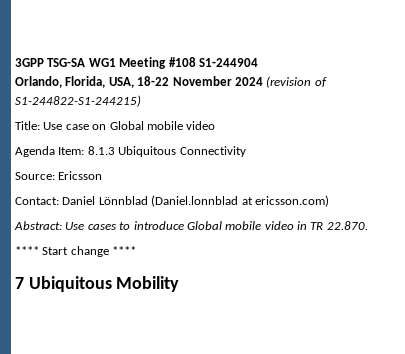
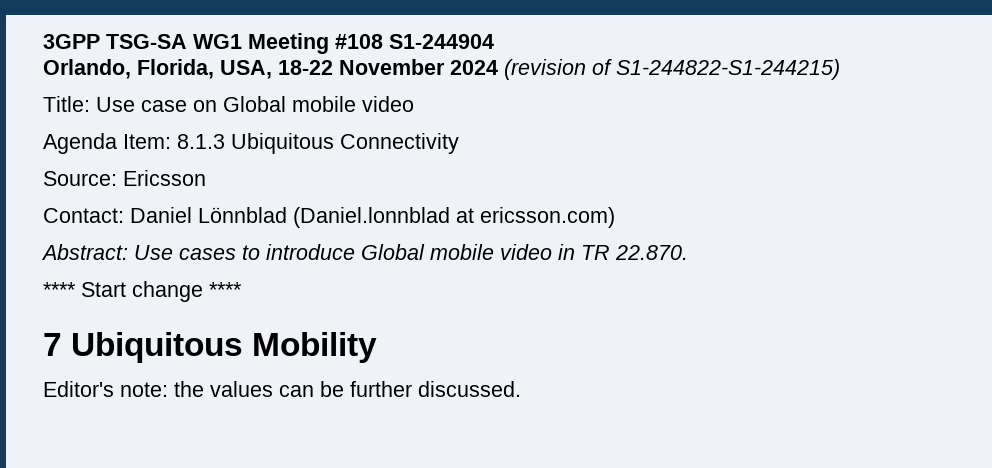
+ Editor's note: the values can be further discussed.

